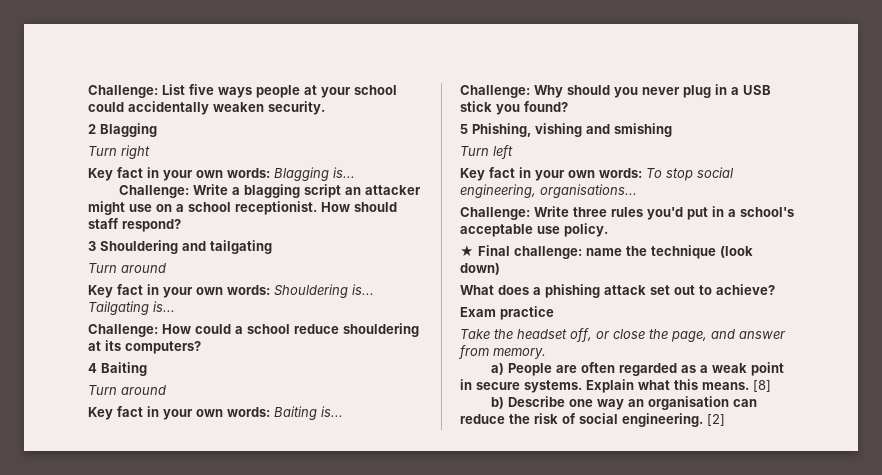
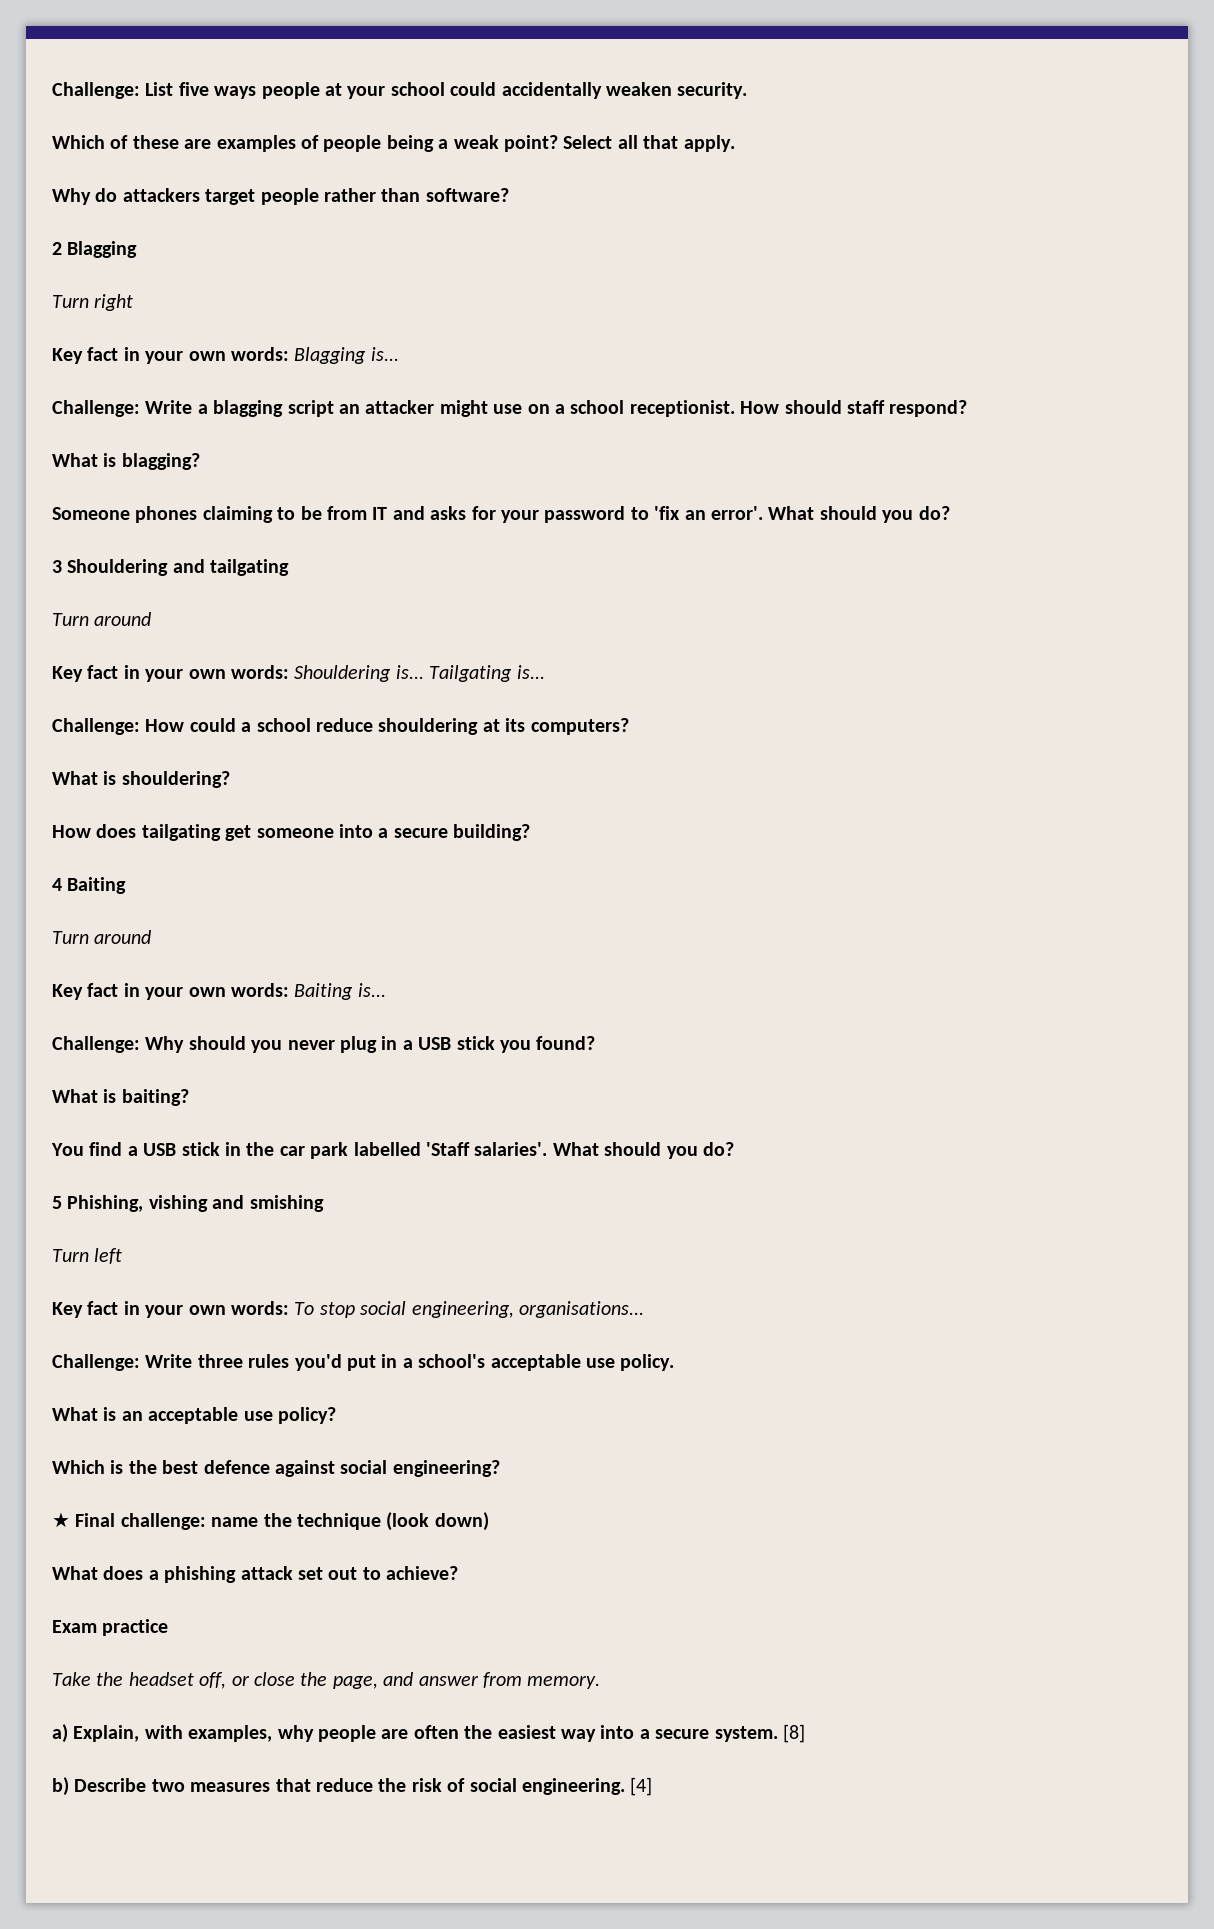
+ Which of these are examples of people being a weak point? Select all that apply.
+ Why do attackers target people rather than software?
+ What is blagging?
+ Someone phones claiming to be from IT and asks for your password to 'fix an error'. What should you do?
+ What is shouldering?
+ How does tailgating get someone into a secure building?
+ What is baiting?
+ You find a USB stick in the car park labelled 'Staff salaries'. What should you do?
+ What is an acceptable use policy?
+ Which is the best defence against social engineering?
- a) People are often regarded as a weak point in secure systems. Explain what this means. [8]
- b) Describe one way an organisation can reduce the risk of social engineering.
+ a) Explain, with examples, why people are often the easiest way into a secure system. [8]
+ b) Describe two measures that reduce the risk of social engineering.
- [2]
+ [4]

